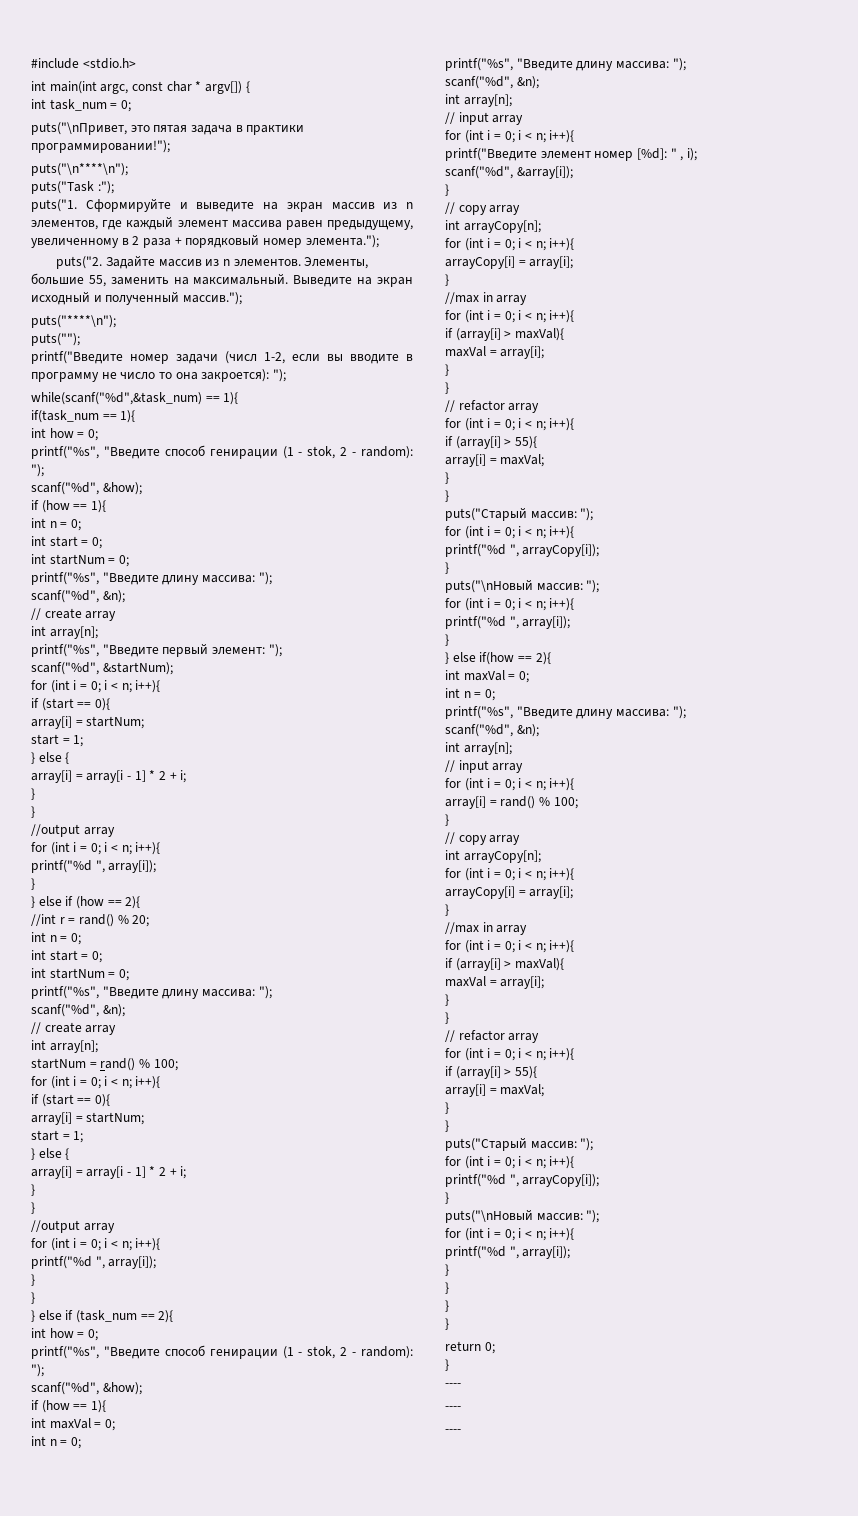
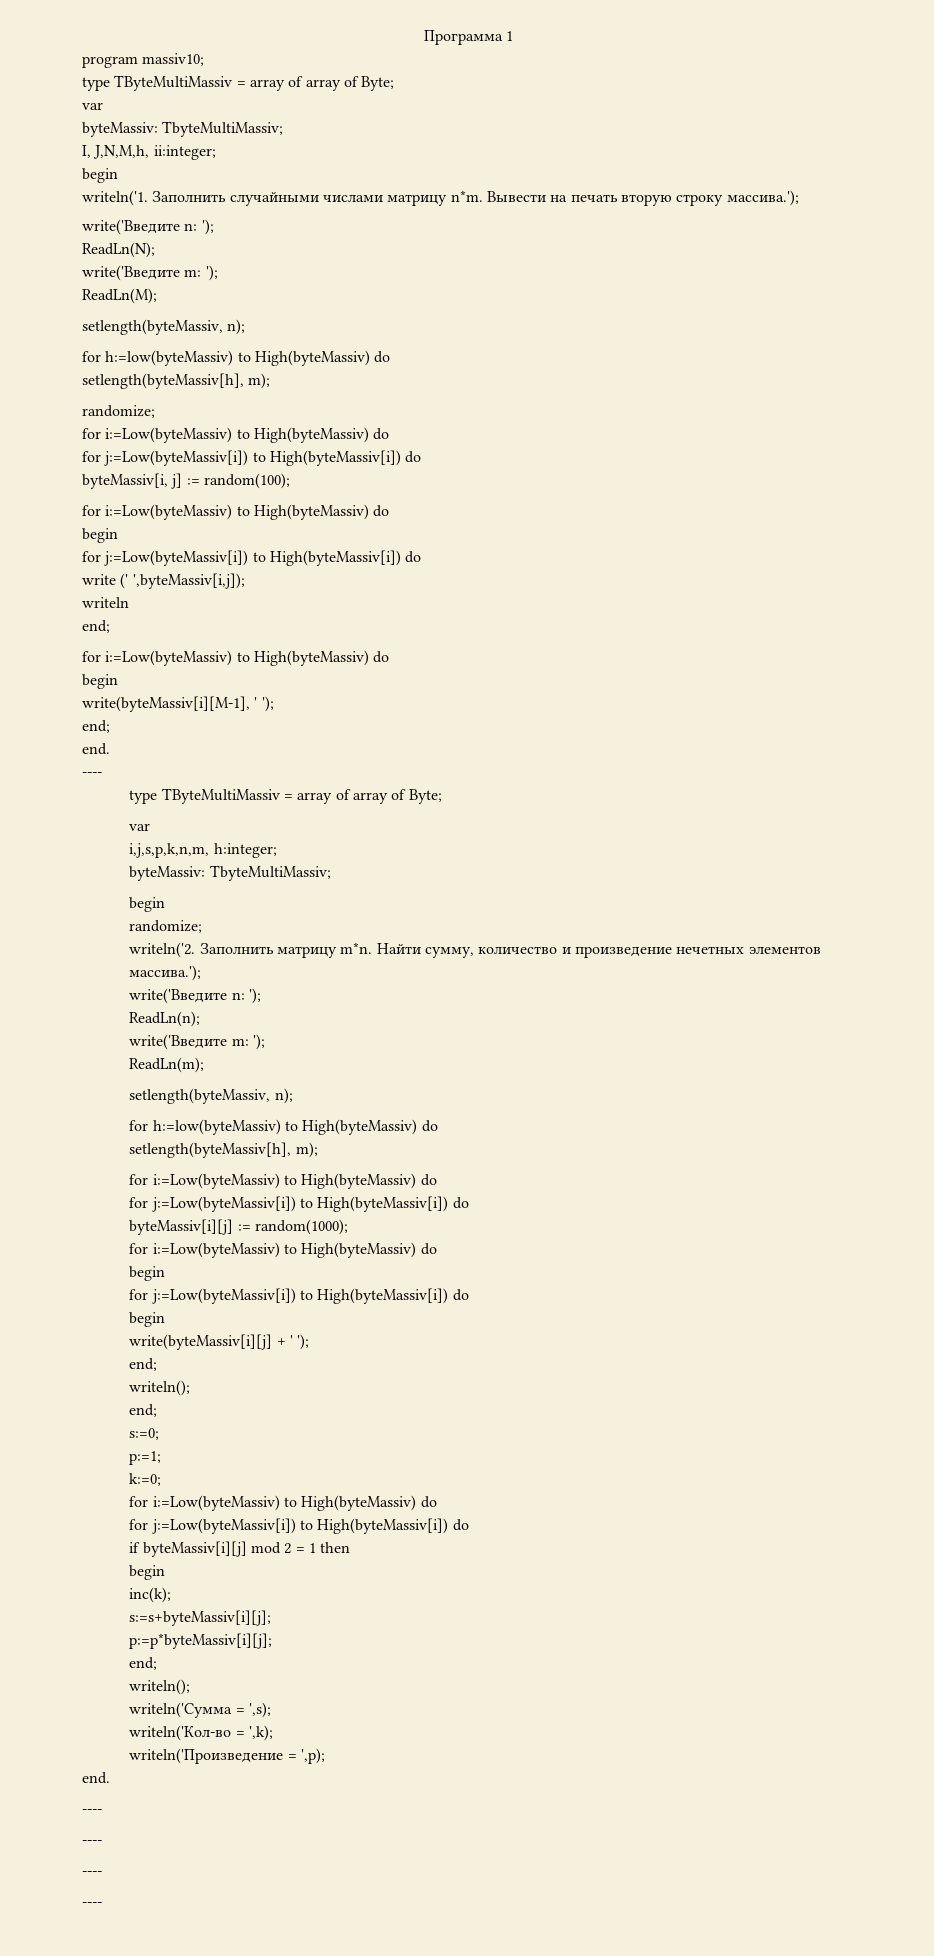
- #include <stdio.h>
- int main(int argc, const char * argv[]) {
- int task_num = 0;
- puts("\nПривет, это пятая задача в практики программировании!");
- puts("\n****\n");
- puts("Task :");
- puts("1. Сформируйте и выведите на экран массив из n элементов, где каждый элемент массива равен предыдущему, увеличенному в 2 раза + порядковый номер элемента.");
- puts("2. Задайте массив из n элементов. Элементы, большие 55, заменить на максимальный. Выведите на экран исходный и полученный массив.");
- puts("****\n");
- puts("");
- printf("Введите номер задачи (числ 1-2, если вы вводите в программу не число то она закроется): ");
- while(scanf("%d",&task_num) == 1){
- if(task_num == 1){
- int how = 0;
- printf("%s", "Введите способ генирации (1 - stok, 2 - random): ");
- scanf("%d", &how);
- if (how == 1){
- int n = 0;
- int start = 0;
- int startNum = 0;
- printf("%s", "Введите длину массива: ");
- scanf("%d", &n);
- // create array
- int array[n];
- printf("%s", "Введите первый элемент: ");
- scanf("%d", &startNum);
- for (int i = 0; i < n; i++){
- if (start == 0){
- array[i] = startNum;
- start = 1;
- } else {
- array[i] = array[i - 1] * 2 + i;
- }
- }
- //output array
- for (int i = 0; i < n; i++){
- printf("%d ", array[i]);
- }
- } else if (how == 2){
- //int r = rand() % 20;
- int n = 0;
- int start = 0;
- int startNum = 0;
- printf("%s", "Введите длину массива: ");
- scanf("%d", &n);
- // create array
- int array[n];
- startNum = rand() % 100;
- for (int i = 0; i < n; i++){
- if (start == 0){
- array[i] = startNum;
- start = 1;
- } else {
- array[i] = array[i - 1] * 2 + i;
- }
- }
- //output array
- for (int i = 0; i < n; i++){
- printf("%d ", array[i]);
- }
- }
- } else if (task_num == 2){
- int how = 0;
- printf("%s", "Введите способ генирации (1 - stok, 2 - random): ");
- scanf("%d", &how);
- if (how == 1){
- int maxVal = 0;
- int n = 0;
- printf("%s", "Введите длину массива: ");
- scanf("%d", &n);
- int array[n];
- // input array
- for (int i = 0; i < n; i++){
- printf("Введите элемент номер [%d]: " , i);
- scanf("%d", &array[i]);
- }
- // copy array
- int arrayCopy[n];
- for (int i = 0; i < n; i++){
- arrayCopy[i] = array[i];
- }
- //max in array
- for (int i = 0; i < n; i++){
- if (array[i] > maxVal){
- maxVal = array[i];
- }
- }
- // refactor array
- for (int i = 0; i < n; i++){
- if (array[i] > 55){
- array[i] = maxVal;
- }
- }
- puts("Старый массив: ");
- for (int i = 0; i < n; i++){
- printf("%d ", arrayCopy[i]);
- }
- puts("\nНовый массив: ");
- for (int i = 0; i < n; i++){
- printf("%d ", array[i]);
- }
- } else if(how == 2){
- int maxVal = 0;
- int n = 0;
- printf("%s", "Введите длину массива: ");
- scanf("%d", &n);
- int array[n];
- // input array
- for (int i = 0; i < n; i++){
- array[i] = rand() % 100;
- }
- // copy array
- int arrayCopy[n];
- for (int i = 0; i < n; i++){
- arrayCopy[i] = array[i];
- }
- //max in array
- for (int i = 0; i < n; i++){
- if (array[i] > maxVal){
- maxVal = array[i];
- }
- }
- // refactor array
- for (int i = 0; i < n; i++){
- if (array[i] > 55){
- array[i] = maxVal;
- }
- }
- puts("Старый массив: ");
- for (int i = 0; i < n; i++){
- printf("%d ", arrayCopy[i]);
- }
- puts("\nНовый массив: ");
- for (int i = 0; i < n; i++){
- printf("%d ", array[i]);
- }
- }
- }
- }
- return 0;
- }
+ Программа 1
+ program massiv10;
+ type TByteMultiMassiv = array of array of Byte;
+ var
+ byteMassiv: TbyteMultiMassiv;
+ I, J,N,M,h, ii:integer;
+ begin
+ writeln('1. Заполнить случайными числами матрицу n*m. Вывести на печать вторую строку массива.');
+ write('Введите n: ');
+ ReadLn(N);
+ write('Введите m: ');
+ ReadLn(M);
+ setlength(byteMassiv, n);
+ for h:=low(byteMassiv) to High(byteMassiv) do
+ setlength(byteMassiv[h], m);
+ randomize;
+ for i:=Low(byteMassiv) to High(byteMassiv) do
+ for j:=Low(byteMassiv[i]) to High(byteMassiv[i]) do
+ byteMassiv[i, j] := random(100);
+ for i:=Low(byteMassiv) to High(byteMassiv) do
+ begin
+ for j:=Low(byteMassiv[i]) to High(byteMassiv[i]) do
+ write (' ',byteMassiv[i,j]);
+ writeln
+ end;
+ for i:=Low(byteMassiv) to High(byteMassiv) do
+ begin
+ write(byteMassiv[i][M-1], ' ');
+ end;
+ end.
+ ----
+ type TByteMultiMassiv = array of array of Byte;
+ var
+ i,j,s,p,k,n,m, h:integer;
+ byteMassiv: TbyteMultiMassiv;
+ begin
+ randomize;
+ writeln('2. Заполнить матрицу m*n. Найти сумму, количество и произведение нечетных элементов массива.');
+ write('Введите n: ');
+ ReadLn(n);
+ write('Введите m: ');
+ ReadLn(m);
+ setlength(byteMassiv, n);
+ for h:=low(byteMassiv) to High(byteMassiv) do
+ setlength(byteMassiv[h], m);
+ for i:=Low(byteMassiv) to High(byteMassiv) do
+ for j:=Low(byteMassiv[i]) to High(byteMassiv[i]) do
+ byteMassiv[i][j] := random(1000);
+ for i:=Low(byteMassiv) to High(byteMassiv) do
+ begin
+ for j:=Low(byteMassiv[i]) to High(byteMassiv[i]) do
+ begin
+ write(byteMassiv[i][j] + ' ');
+ end;
+ writeln();
+ end;
+ s:=0;
+ p:=1;
+ k:=0;
+ for i:=Low(byteMassiv) to High(byteMassiv) do
+ for j:=Low(byteMassiv[i]) to High(byteMassiv[i]) do
+ if byteMassiv[i][j] mod 2 = 1 then
+ begin
+ inc(k);
+ s:=s+byteMassiv[i][j];
+ p:=p*byteMassiv[i][j];
+ end;
+ writeln();
+ writeln('Сумма = ',s);
+ writeln('Кол-во = ',k);
+ writeln('Произведение = ',p);
+ end.
+ ----

